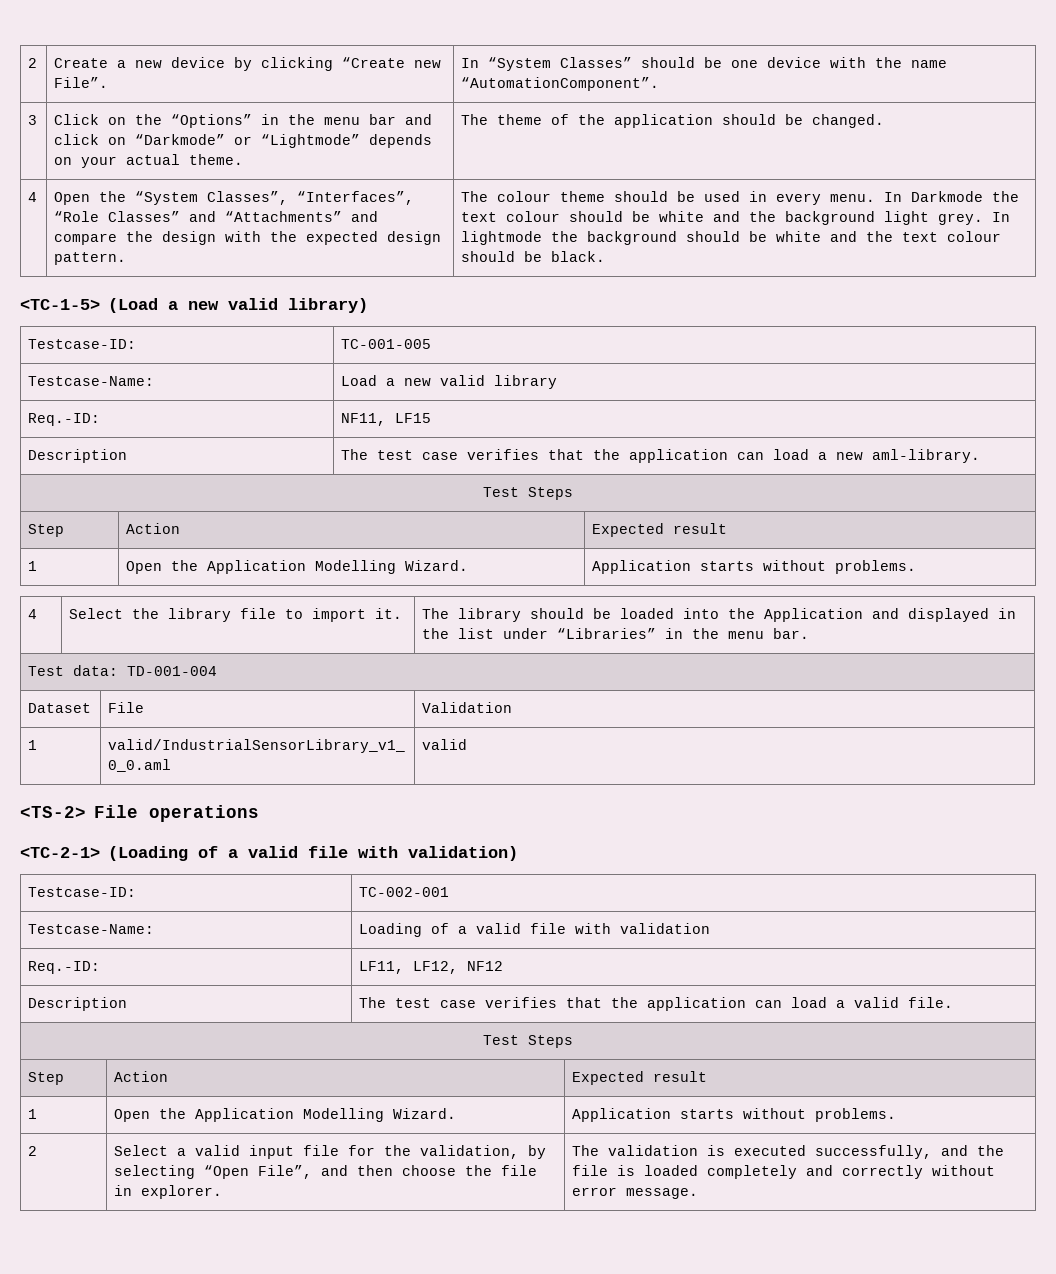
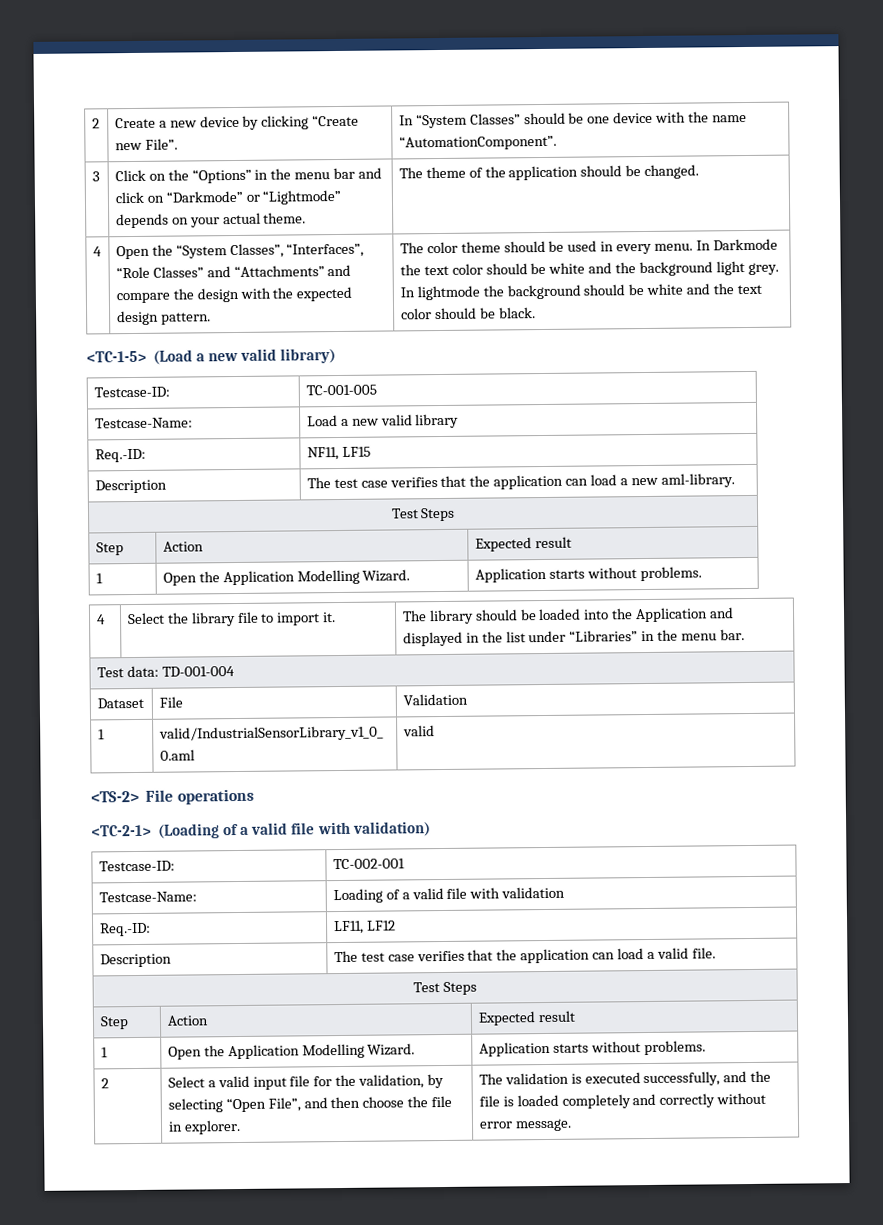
- The colour theme should be used in every menu.
+ The color theme should be used in every menu.
- In Darkmode the text colour should be white and the background light grey.
+ In Darkmode the text color should be white and the background light grey.
- In lightmode the background should be white and the text colour should be black.
+ In lightmode the background should be white and the text color should be black.
- Req.-ID: | LF11, LF12, NF12
+ Req.-ID: | LF11, LF12

